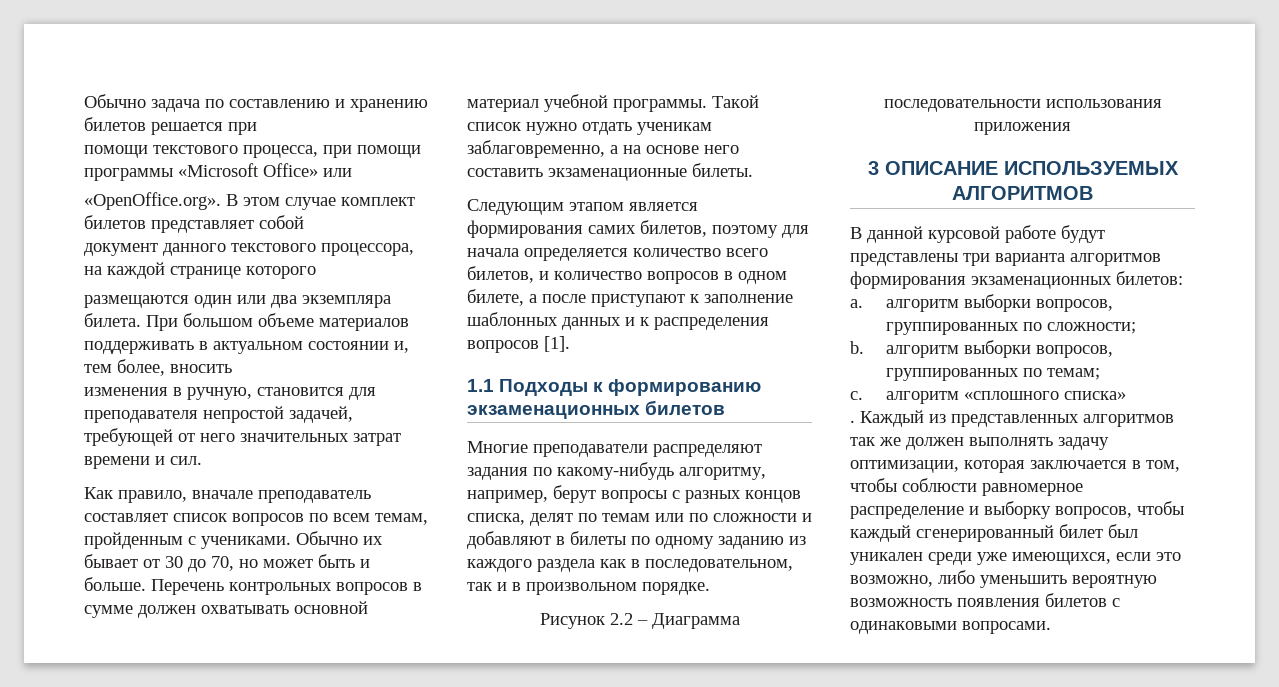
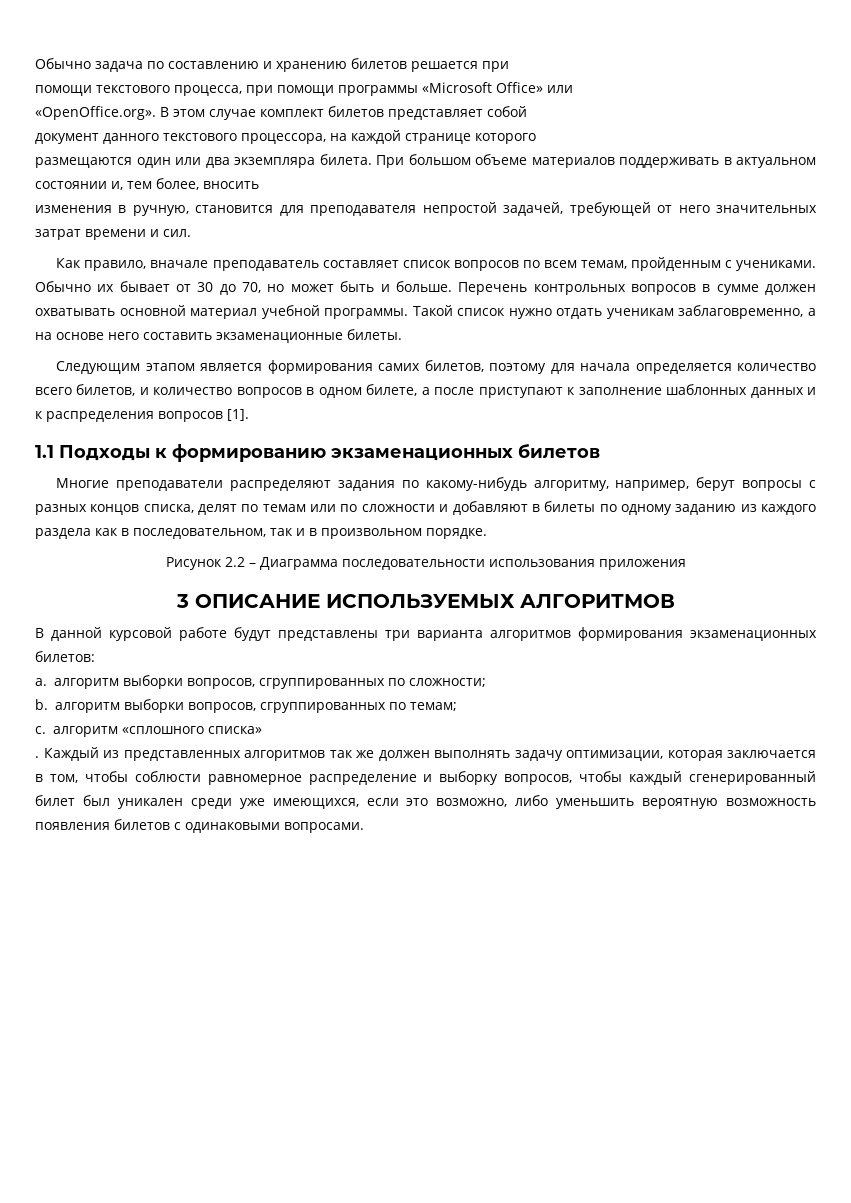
- a. алгоритм выборки вопросов, группированных по сложности;
+ a. алгоритм выборки вопросов, сгруппированных по сложности;
- b. алгоритм выборки вопросов, группированных по темам;
+ b. алгоритм выборки вопросов, сгруппированных по темам;

